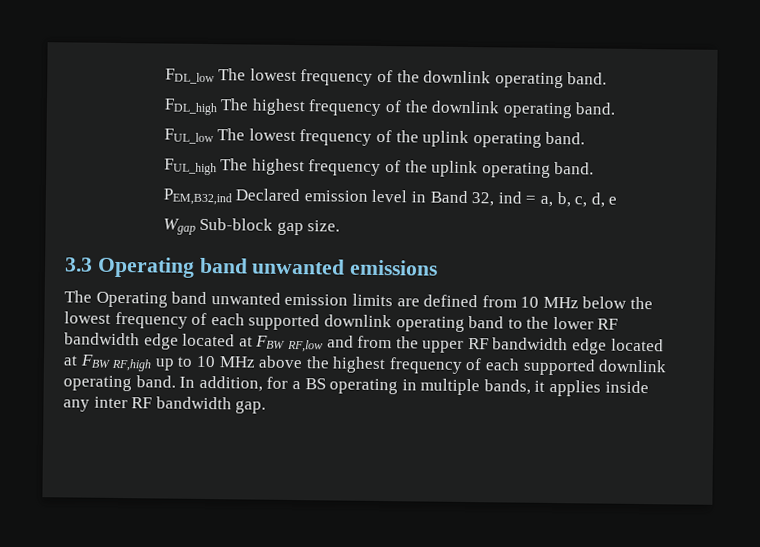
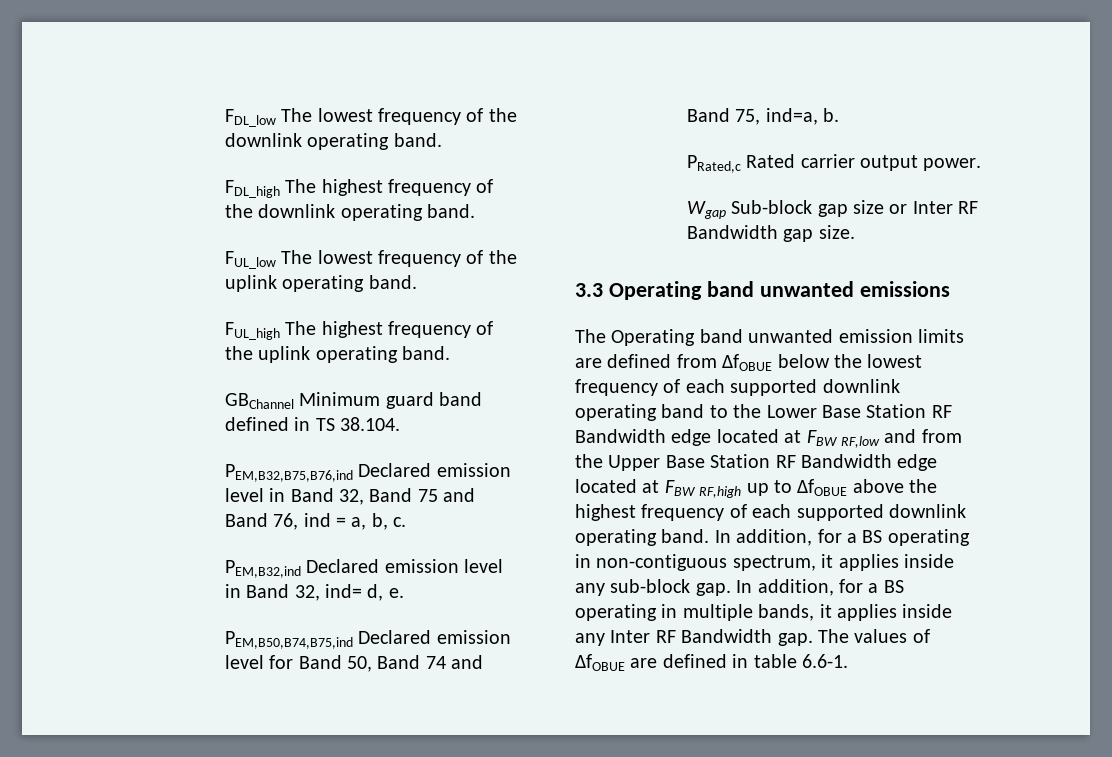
+ GBChannel Minimum guard band defined in TS 38.104.
+ PEM,B32,B75,B76,ind Declared emission level in Band 32, Band 75 and Band 76, ind = a, b, c.
- PEM,B32,ind Declared emission level in Band 32, ind = a, b, c, d, e
- Wgap Sub-block gap size.
+ PEM,B32,ind Declared emission level in Band 32, ind= d, e.
+ PEM,B50,B74,B75,ind Declared emission level for Band 50, Band 74 and Band 75, ind=a, b.
+ PRated,c Rated carrier output power.
+ Wgap Sub-block gap size or Inter RF Bandwidth gap size.
- The Operating band unwanted emission limits are defined from 10 MHz below the lowest frequency of each supported downlink operating band to the lower RF bandwidth edge located at FBW RF,low and from the upper RF bandwidth edge located at FBW RF,high up to 10 MHz above the highest frequency of each supported downlink operating band.
+ The Operating band unwanted emission limits are defined from ΔfOBUE below the lowest frequency of each supported downlink operating band to the Lower Base Station RF Bandwidth edge located at FBW RF,low and from the Upper Base Station RF Bandwidth edge located at FBW RF,high up to ΔfOBUE above the highest frequency of each supported downlink operating band.
- In addition, for a BS operating in multiple bands, it applies inside any inter RF bandwidth gap.
+ In addition, for a BS operating in non-contiguous spectrum, it applies inside any sub-block gap. In addition, for a BS operating in multiple bands, it applies inside any Inter RF Bandwidth gap. The values of ΔfOBUE are defined in table 6.6-1.

